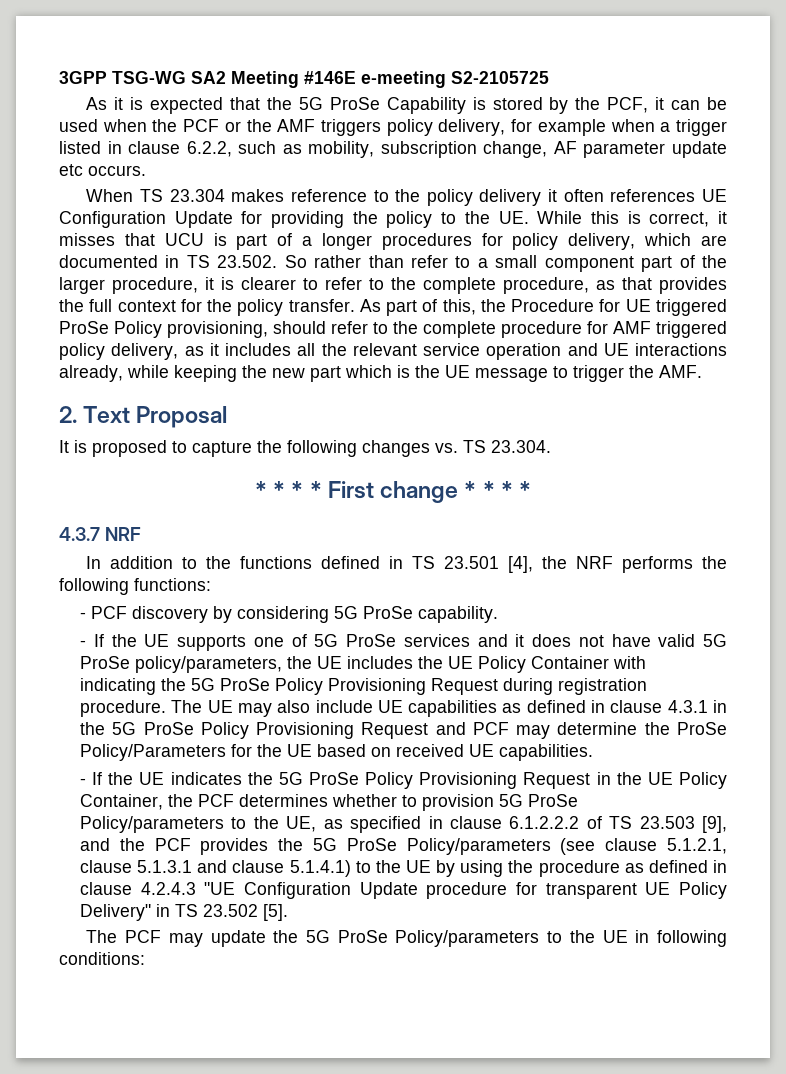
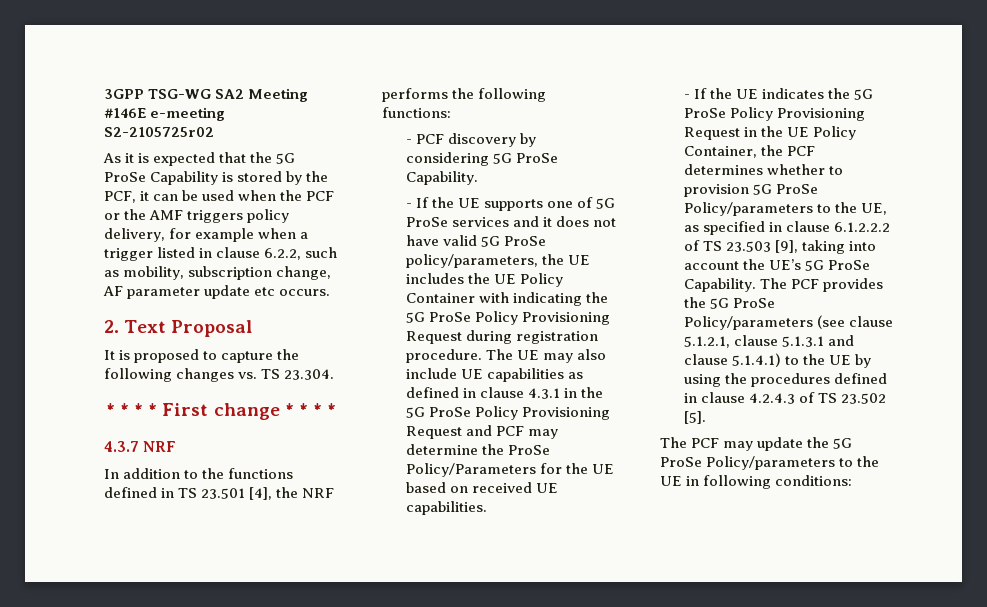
- 3GPP TSG-WG SA2 Meeting #146E e-meeting S2-2105725
+ 3GPP TSG-WG SA2 Meeting #146E e-meeting S2-2105725r02
- When TS 23.304 makes reference to the policy delivery it often references UE Configuration Update for providing the policy to the UE. While this is correct, it misses that UCU is part of a longer procedures for policy delivery, which are documented in TS 23.502. So rather than refer to a small component part of the larger procedure, it is clearer to refer to the complete procedure, as that provides the full context for the policy transfer. As part of this, the Procedure for UE triggered ProSe Policy provisioning, should refer to the complete procedure for AMF triggered policy delivery, as it includes all the relevant service operation and UE interactions already, while keeping the new part which is the UE message to trigger the AMF.
- - PCF discovery by considering 5G ProSe capability.
+ - PCF discovery by considering 5G ProSe Capability.
- - If the UE indicates the 5G ProSe Policy Provisioning Request in the UE Policy Container, the PCF determines whether to provision 5G ProSe Policy/parameters to the UE, as specified in clause 6.1.2.2.2 of TS 23.503 [9], and the PCF provides the 5G ProSe Policy/parameters (see clause 5.1.2.1, clause 5.1.3.1 and clause 5.1.4.1) to the UE by using the procedure as defined in clause 4.2.4.3 "UE Configuration Update procedure for transparent UE Policy Delivery" in TS 23.502 [5].
+ - If the UE indicates the 5G ProSe Policy Provisioning Request in the UE Policy Container, the PCF determines whether to provision 5G ProSe Policy/parameters to the UE, as specified in clause 6.1.2.2.2 of TS 23.503 [9], taking into account the UE’s 5G ProSe Capability. The PCF provides the 5G ProSe Policy/parameters (see clause 5.1.2.1, clause 5.1.3.1 and clause 5.1.4.1) to the UE by using the procedures defined in clause 4.2.4.3 of TS 23.502 [5].

